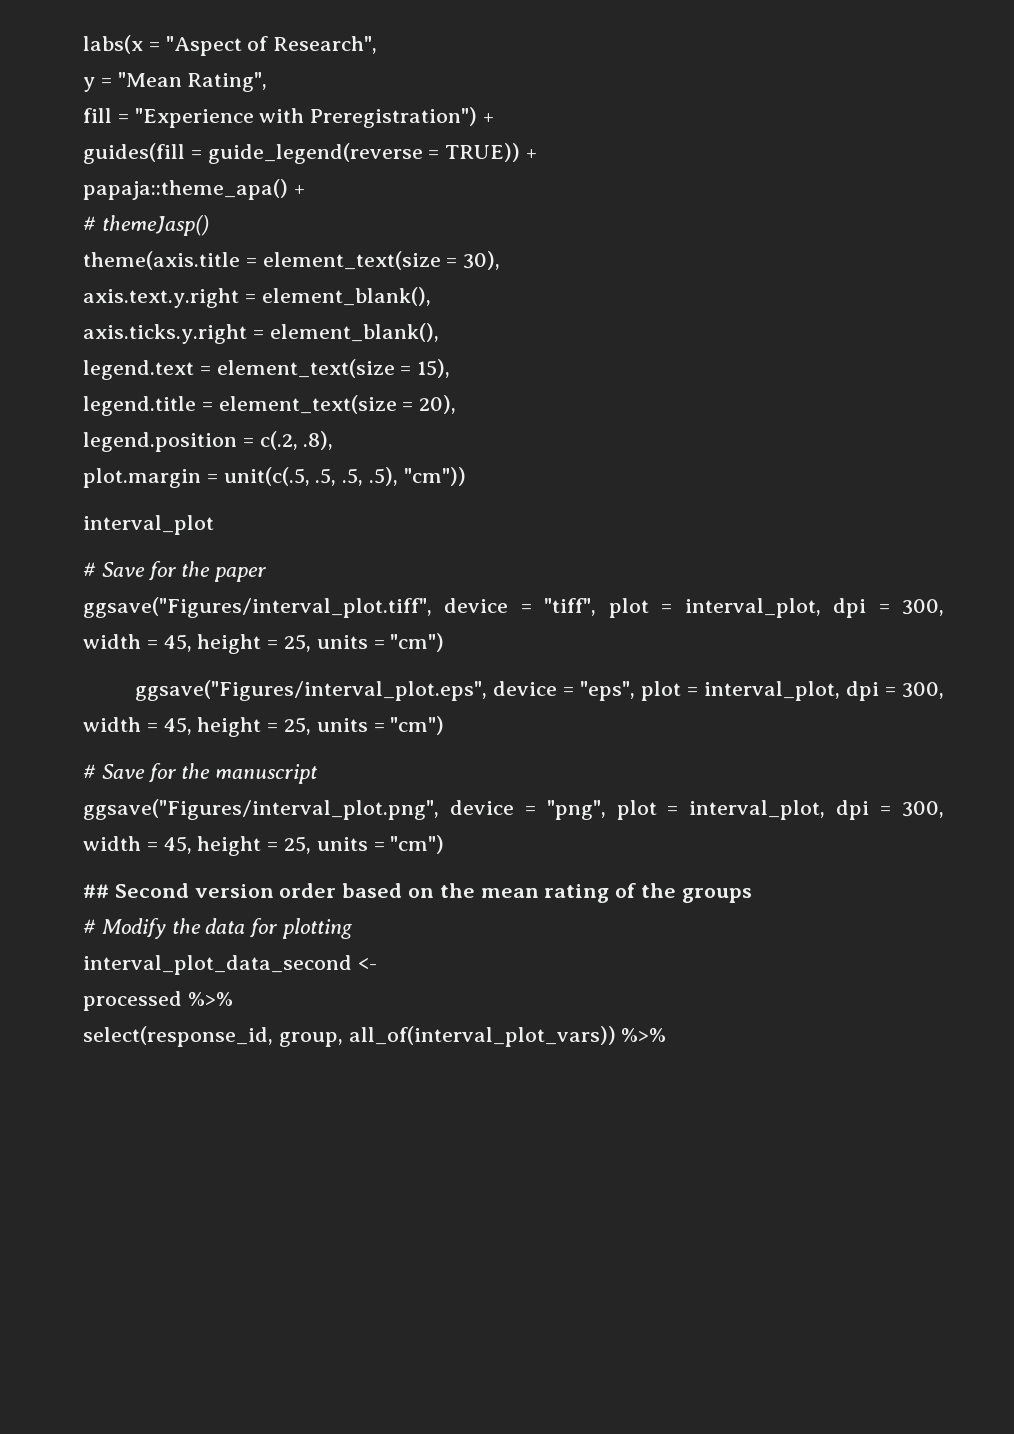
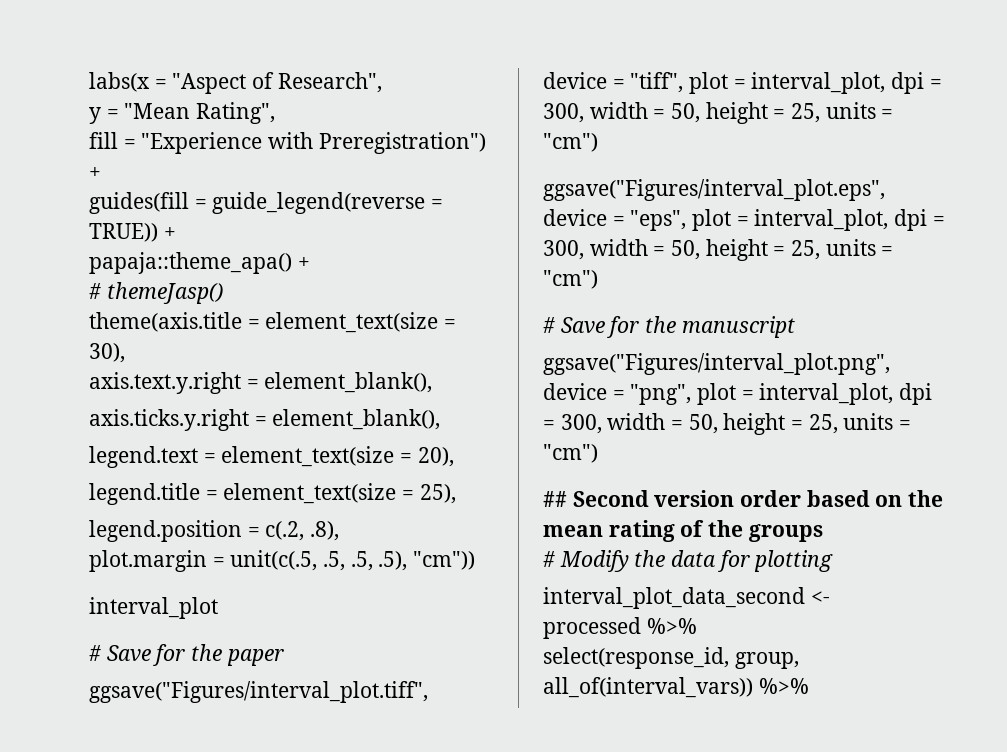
- legend.text = element_text(size = 15),
+ legend.text = element_text(size = 20),
- legend.title = element_text(size = 20),
+ legend.title = element_text(size = 25),
- ggsave("Figures/interval_plot.tiff", device = "tiff", plot = interval_plot, dpi = 300, width = 45, height = 25, units = "cm")
+ ggsave("Figures/interval_plot.tiff", device = "tiff", plot = interval_plot, dpi = 300, width = 50, height = 25, units = "cm")
- ggsave("Figures/interval_plot.eps", device = "eps", plot = interval_plot, dpi = 300, width = 45, height = 25, units = "cm")
+ ggsave("Figures/interval_plot.eps", device = "eps", plot = interval_plot, dpi = 300, width = 50, height = 25, units = "cm")
- ggsave("Figures/interval_plot.png", device = "png", plot = interval_plot, dpi = 300, width = 45, height = 25, units = "cm")
+ ggsave("Figures/interval_plot.png", device = "png", plot = interval_plot, dpi = 300, width = 50, height = 25, units = "cm")
- select(response_id, group, all_of(interval_plot_vars)) %>%
+ select(response_id, group, all_of(interval_vars)) %>%

